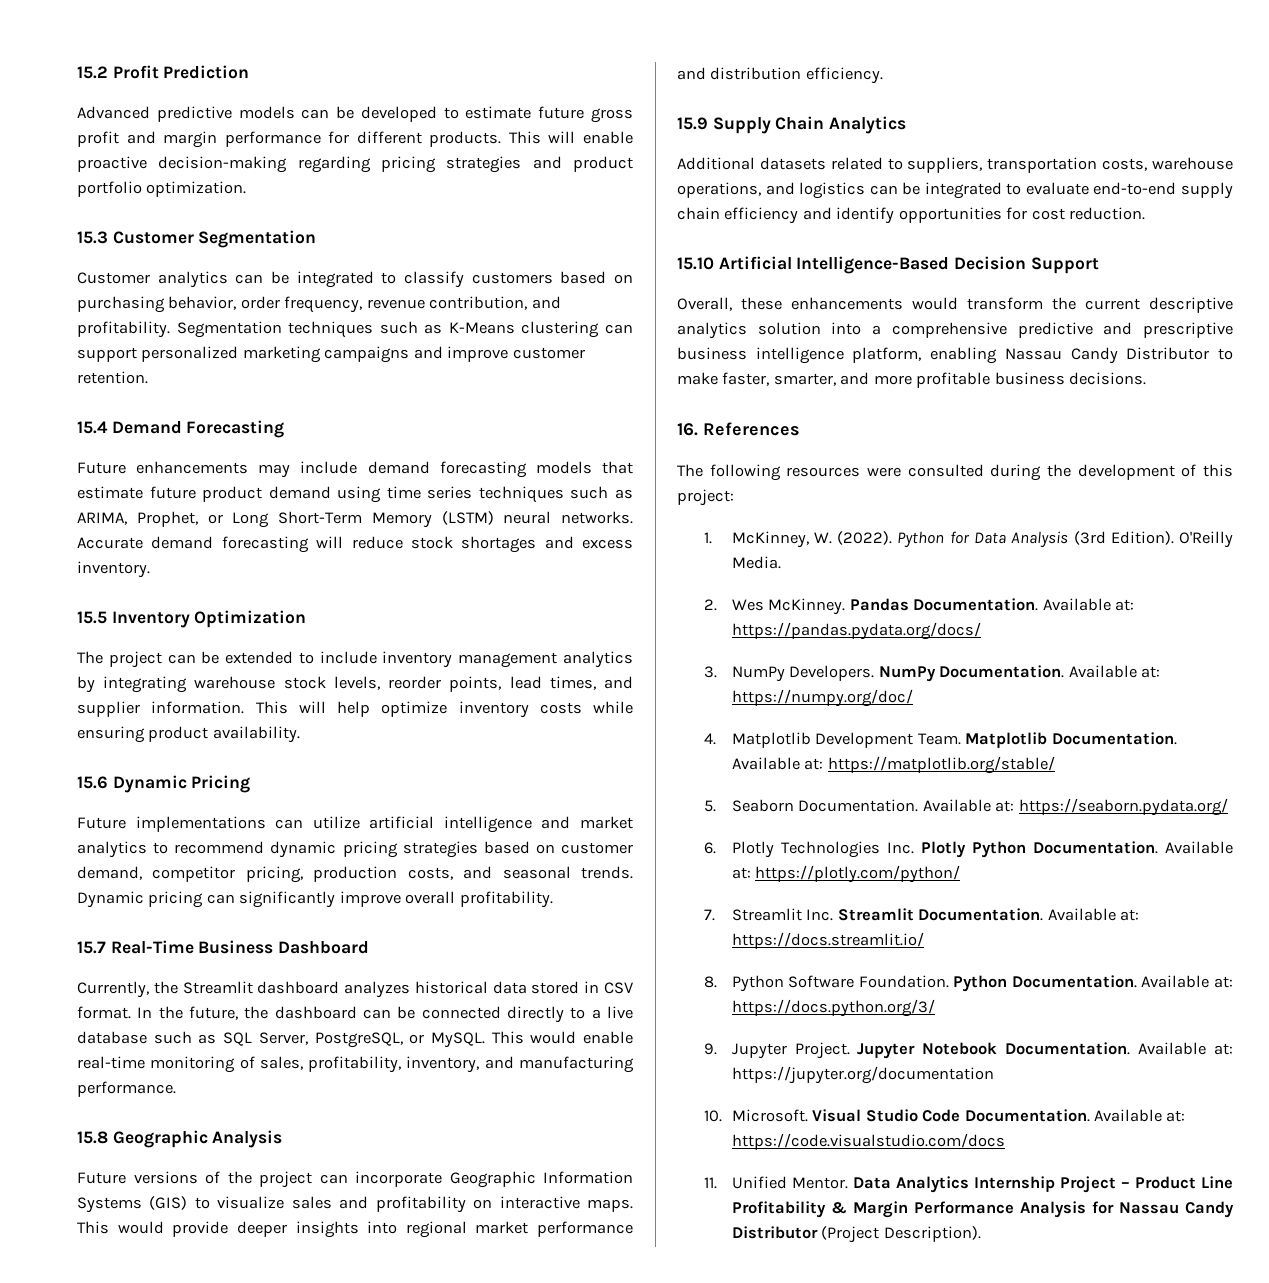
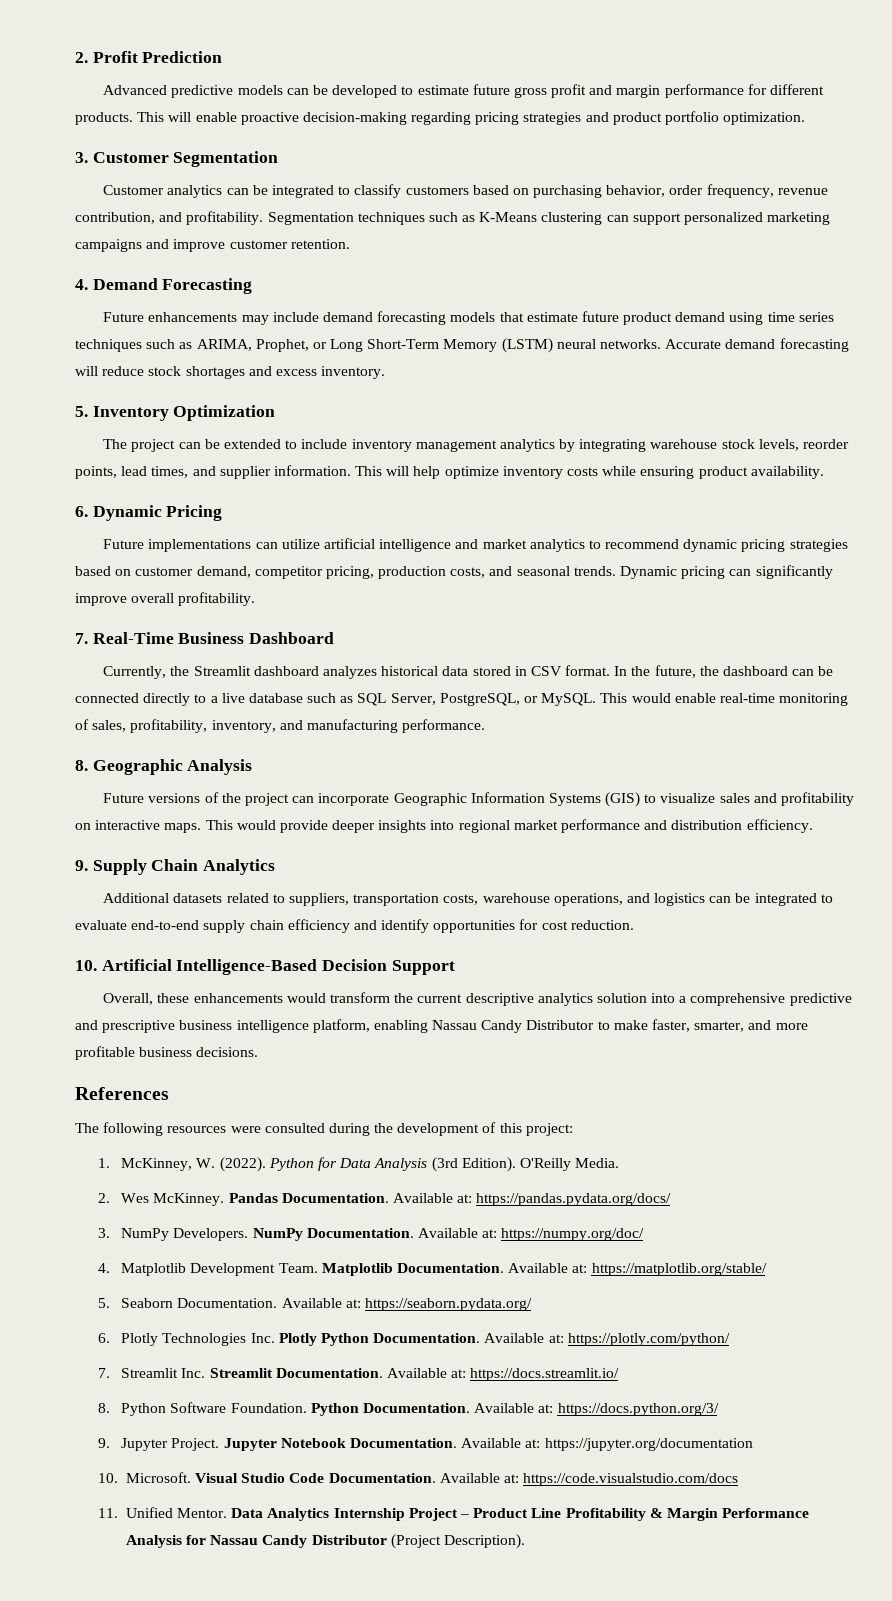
- 15.2 Profit Prediction
+ 2. Profit Prediction
- 15.3 Customer Segmentation
+ 3. Customer Segmentation
- 15.4 Demand Forecasting
+ 4. Demand Forecasting
- 15.5 Inventory Optimization
+ 5. Inventory Optimization
- 15.6 Dynamic Pricing
+ 6. Dynamic Pricing
- 15.7 Real-Time Business Dashboard
+ 7. Real-Time Business Dashboard
- 15.8 Geographic Analysis
+ 8. Geographic Analysis
- 15.9 Supply Chain Analytics
+ 9. Supply Chain Analytics
- 15.10 Artificial Intelligence-Based Decision Support
+ 10. Artificial Intelligence-Based Decision Support
- 16. References
+ References

